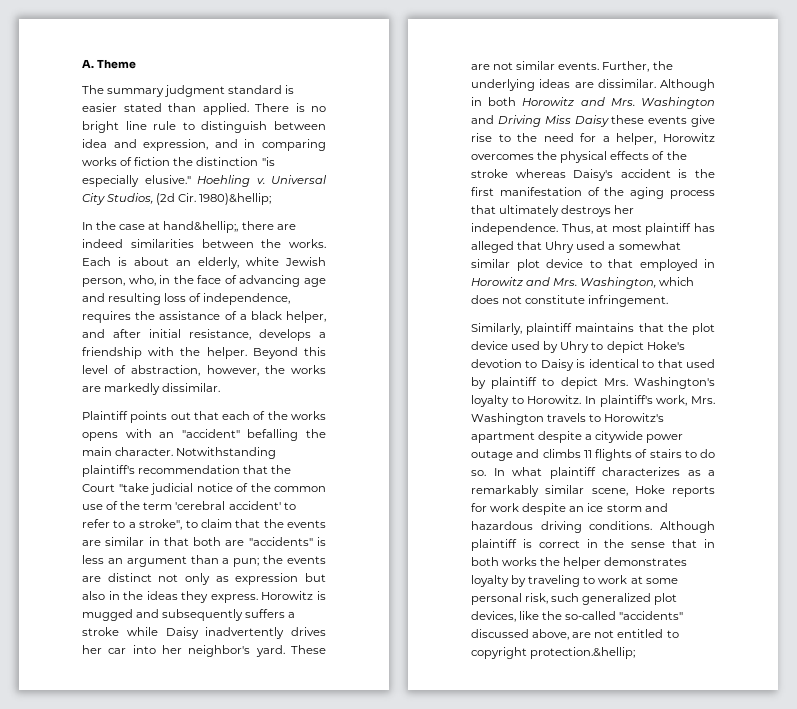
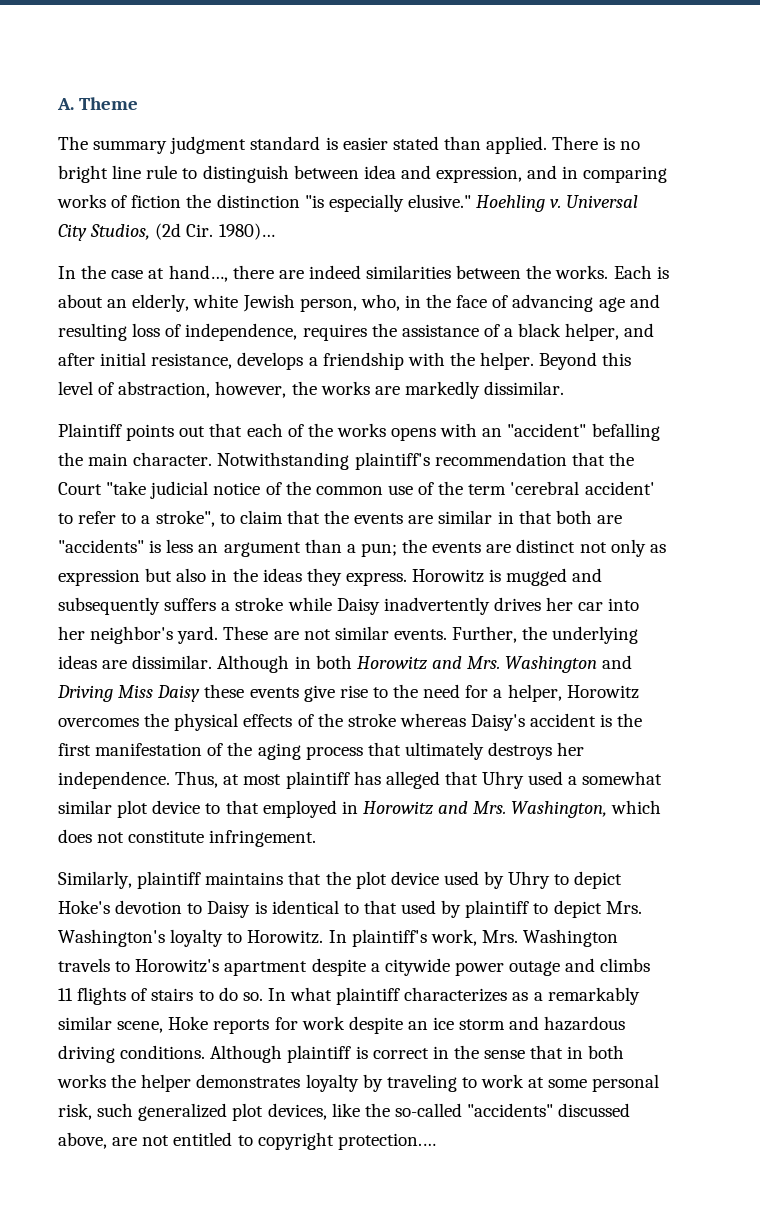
- Universal City Studios, (2d Cir. 1980)&hellip;
+ Universal City Studios, (2d Cir. 1980)…
- In the case at hand&hellip;, there are indeed similarities between the works.
+ In the case at hand…, there are indeed similarities between the works.
- Although plaintiff is correct in the sense that in both works the helper demonstrates loyalty by traveling to work at some personal risk, such generalized plot devices, like the so-called "accidents" discussed above, are not entitled to copyright protection.&hellip;
+ Although plaintiff is correct in the sense that in both works the helper demonstrates loyalty by traveling to work at some personal risk, such generalized plot devices, like the so-called "accidents" discussed above, are not entitled to copyright protection.…

